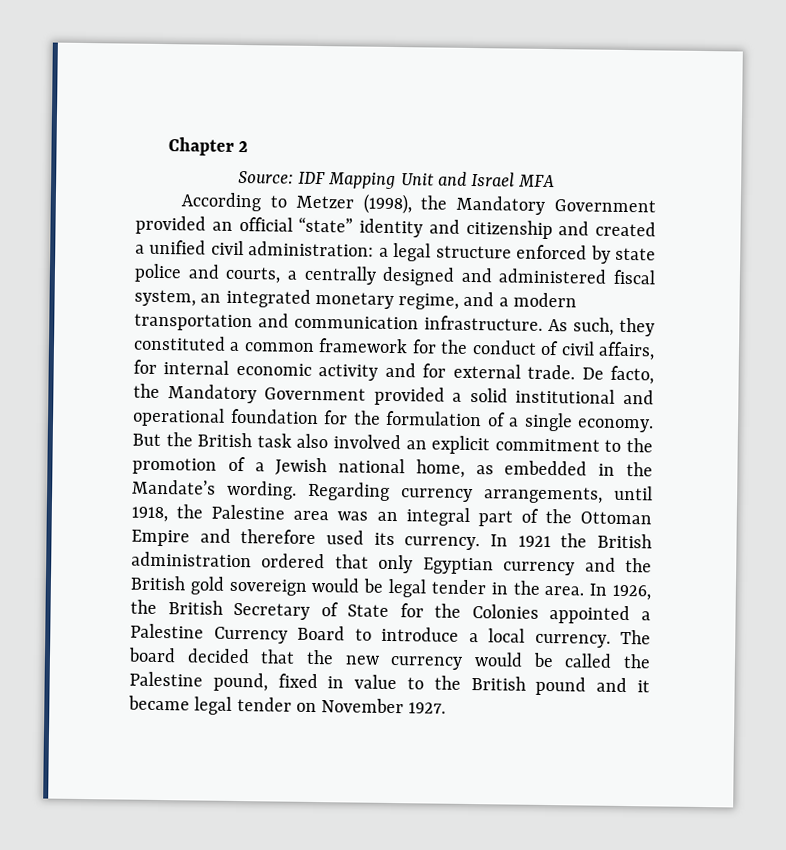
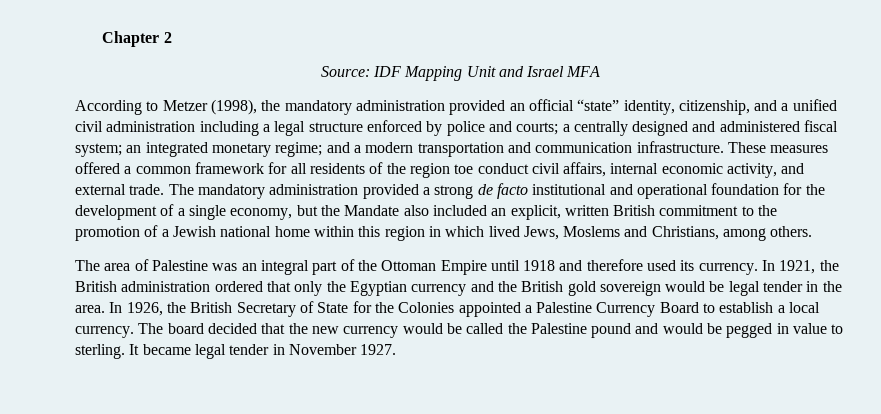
- According to Metzer (1998), the Mandatory Government provided an official “state” identity and citizenship and created a unified civil administration: a legal structure enforced by state police and courts, a centrally designed and administered fiscal system, an integrated monetary regime, and a modern transportation and communication infrastructure.
+ According to Metzer (1998), the mandatory administration provided an official “state” identity, citizenship, and a unified civil administration including a legal structure enforced by police and courts; a centrally designed and administered fiscal system; an integrated monetary regime; and a modern transportation and communication infrastructure.
- As such, they constituted a common framework for the conduct of civil affairs, for internal economic activity and for external trade. De facto, the Mandatory Government provided a solid institutional and operational foundation for the formulation of a single economy. But the British task also involved an explicit commitment to the promotion of a Jewish national home, as embedded in the Mandate’s wording. Regarding currency arrangements, until 1918, the Palestine area was an integral part of the Ottoman Empire and therefore used its currency.
+ These measures offered a common framework for all residents of the region toe conduct civil affairs, internal economic activity, and external trade. The mandatory administration provided a strong de facto institutional and operational foundation for the development of a single economy, but the Mandate also included an explicit, written British commitment to the promotion of a Jewish national home within this region in which lived Jews, Moslems and Christians, among others.
+ The area of Palestine was an integral part of the Ottoman Empire until 1918 and therefore used its currency.
- In 1921 the British administration ordered that only Egyptian currency and the British gold sovereign would be legal tender in the area.
+ In 1921, the British administration ordered that only the Egyptian currency and the British gold sovereign would be legal tender in the area.
- In 1926, the British Secretary of State for the Colonies appointed a Palestine Currency Board to introduce a local currency.
+ In 1926, the British Secretary of State for the Colonies appointed a Palestine Currency Board to establish a local currency.
- The board decided that the new currency would be called the Palestine pound, fixed in value to the British pound and it became legal tender on November 1927.
+ The board decided that the new currency would be called the Palestine pound and would be pegged in value to sterling. It became legal tender in November 1927.

